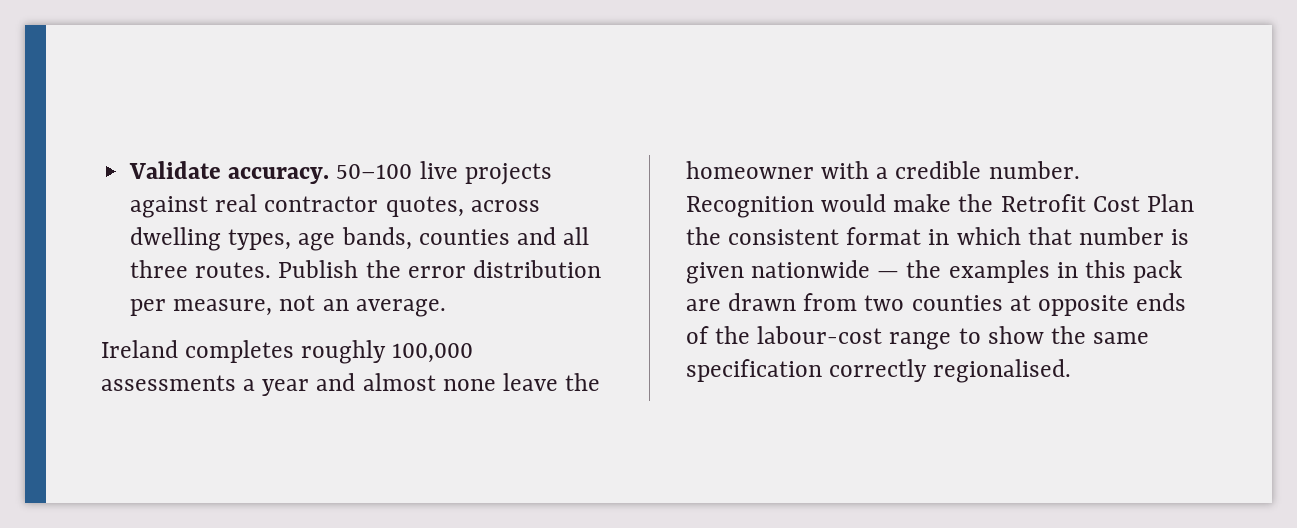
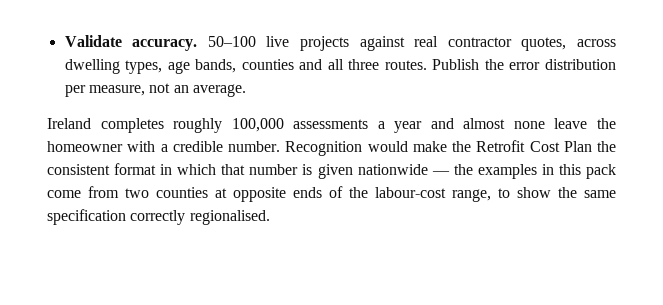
- Recognition would make the Retrofit Cost Plan the consistent format in which that number is given nationwide — the examples in this pack are drawn from two counties at opposite ends of the labour-cost range to show the same specification correctly regionalised.
+ Recognition would make the Retrofit Cost Plan the consistent format in which that number is given nationwide — the examples in this pack come from two counties at opposite ends of the labour-cost range, to show the same specification correctly regionalised.

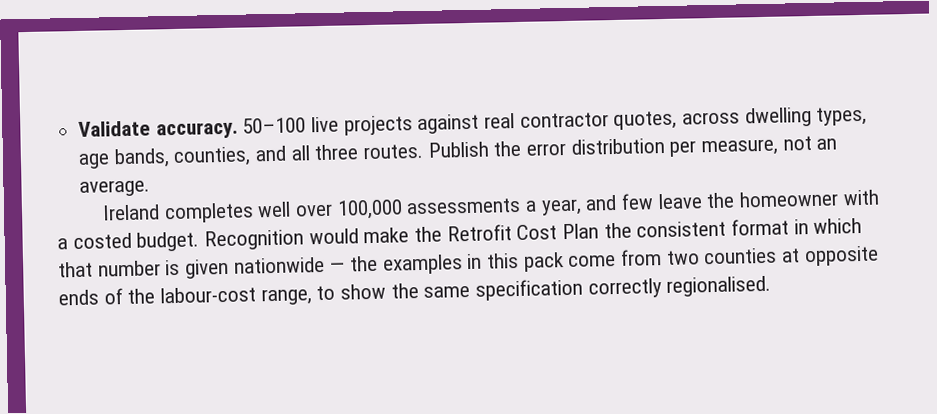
- 50–100 live projects against real contractor quotes, across dwelling types, age bands, counties and all three routes.
+ 50–100 live projects against real contractor quotes, across dwelling types, age bands, counties, and all three routes.
- Ireland completes roughly 100,000 assessments a year and almost none leave the homeowner with a credible number.
+ Ireland completes well over 100,000 assessments a year, and few leave the homeowner with a costed budget.

